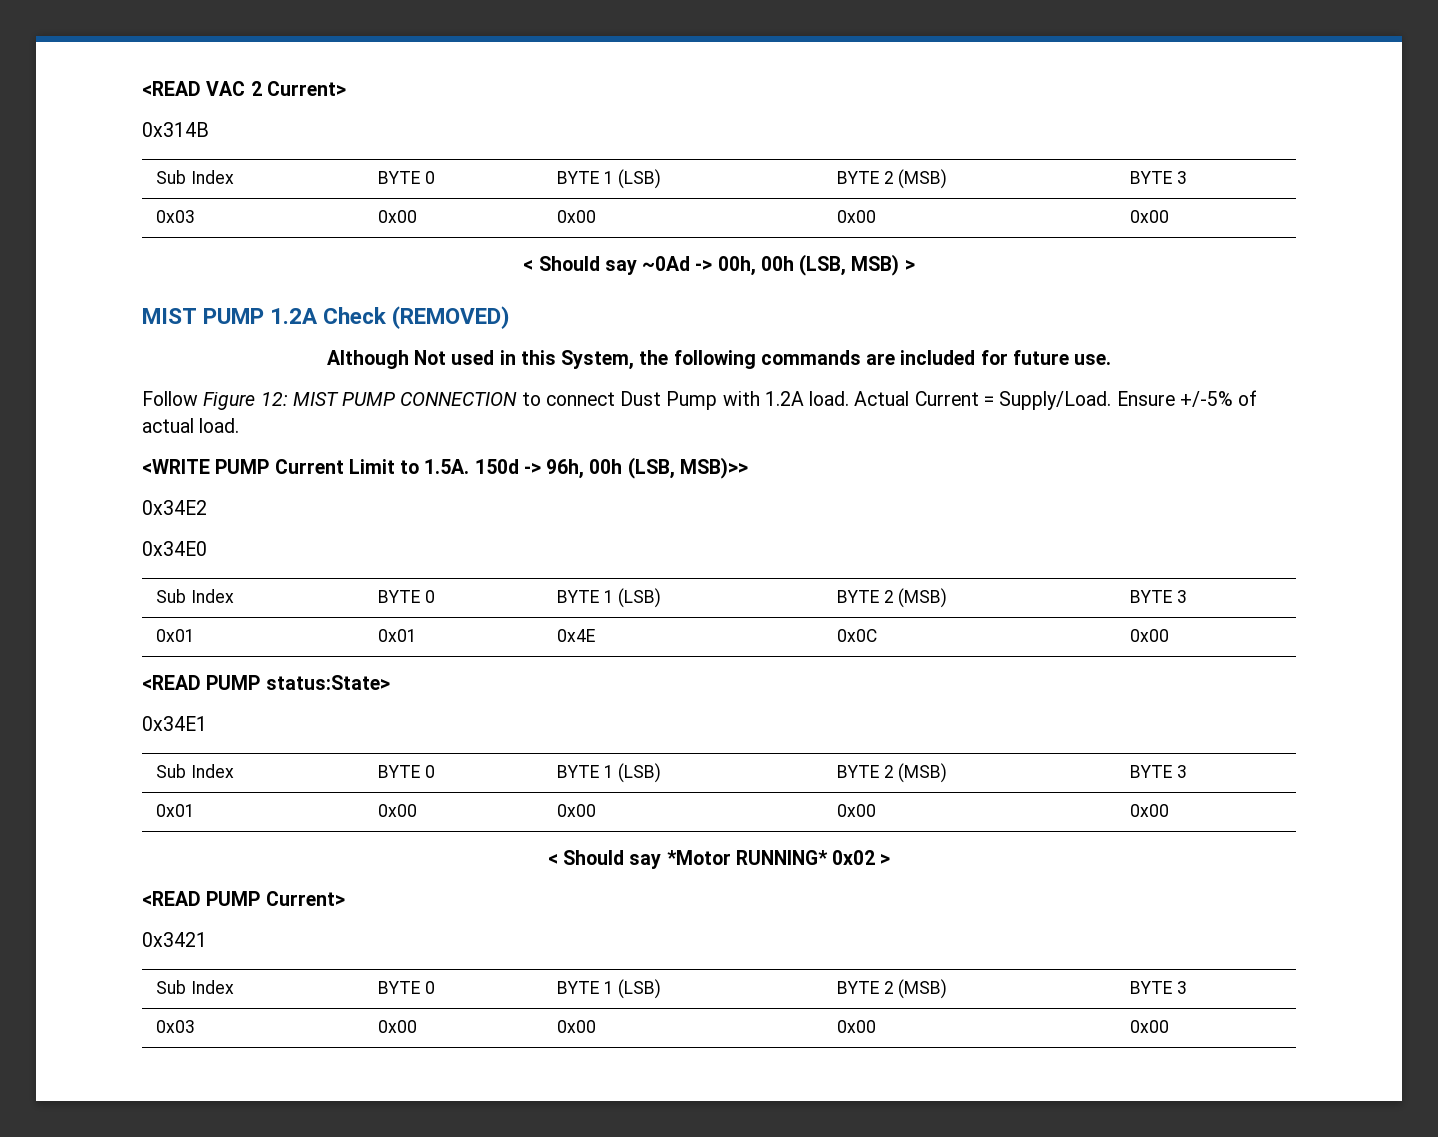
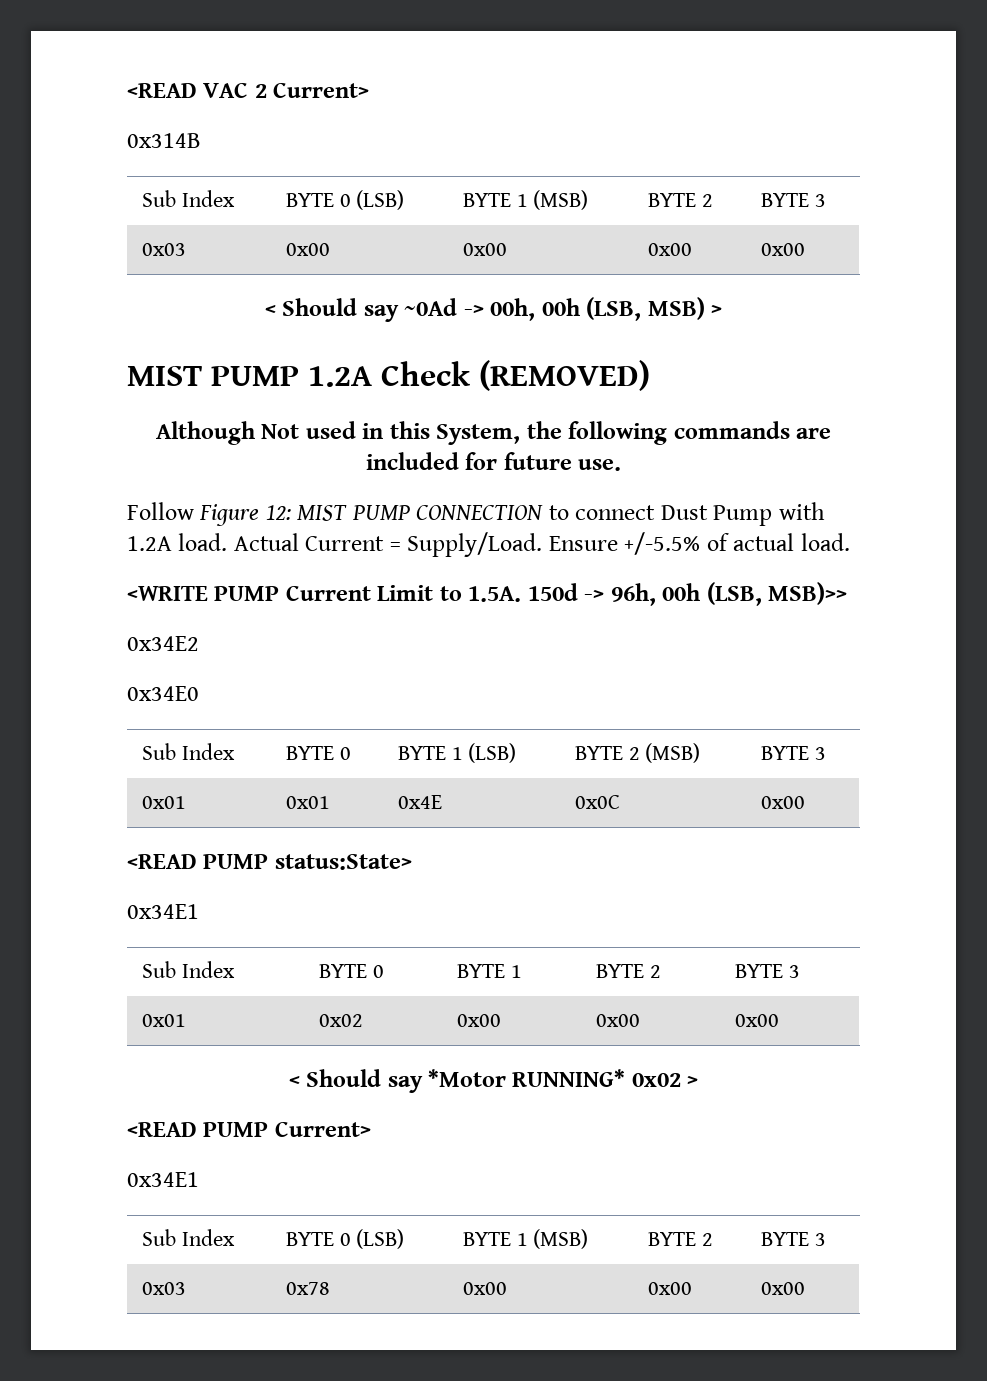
  0x314B
- Sub Index | BYTE 0 | BYTE 1 (LSB) | BYTE 2 (MSB) | BYTE 3
+ Sub Index | BYTE 0 (LSB) | BYTE 1 (MSB) | BYTE 2 | BYTE 3
- Ensure +/-5% of actual load.
+ Ensure +/-5.5% of actual load.
  <READ PUMP status:State>
  0x34E1
- Sub Index | BYTE 0 | BYTE 1 (LSB) | BYTE 2 (MSB) | BYTE 3
- 0x01 | 0x00 | 0x00 | 0x00 | 0x00
+ Sub Index | BYTE 0 | BYTE 1 | BYTE 2 | BYTE 3
+ 0x01 | 0x02 | 0x00 | 0x00 | 0x00
  <READ PUMP Current>
- 0x3421
- Sub Index | BYTE 0 | BYTE 1 (LSB) | BYTE 2 (MSB) | BYTE 3
- 0x03 | 0x00 | 0x00 | 0x00 | 0x00
+ 0x34E1
+ Sub Index | BYTE 0 (LSB) | BYTE 1 (MSB) | BYTE 2 | BYTE 3
+ 0x03 | 0x78 | 0x00 | 0x00 | 0x00

